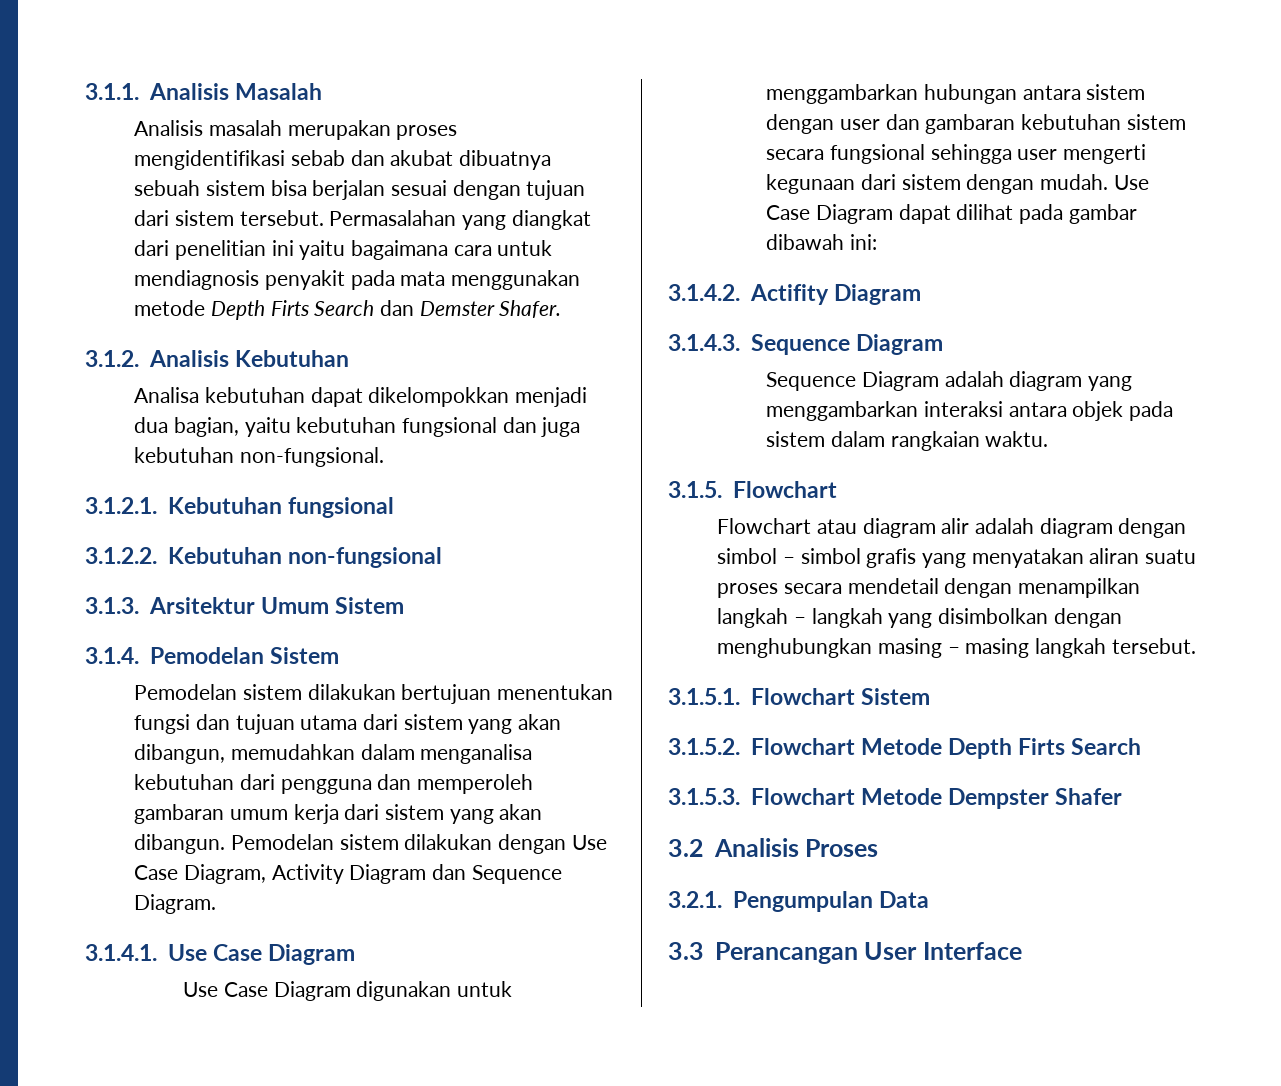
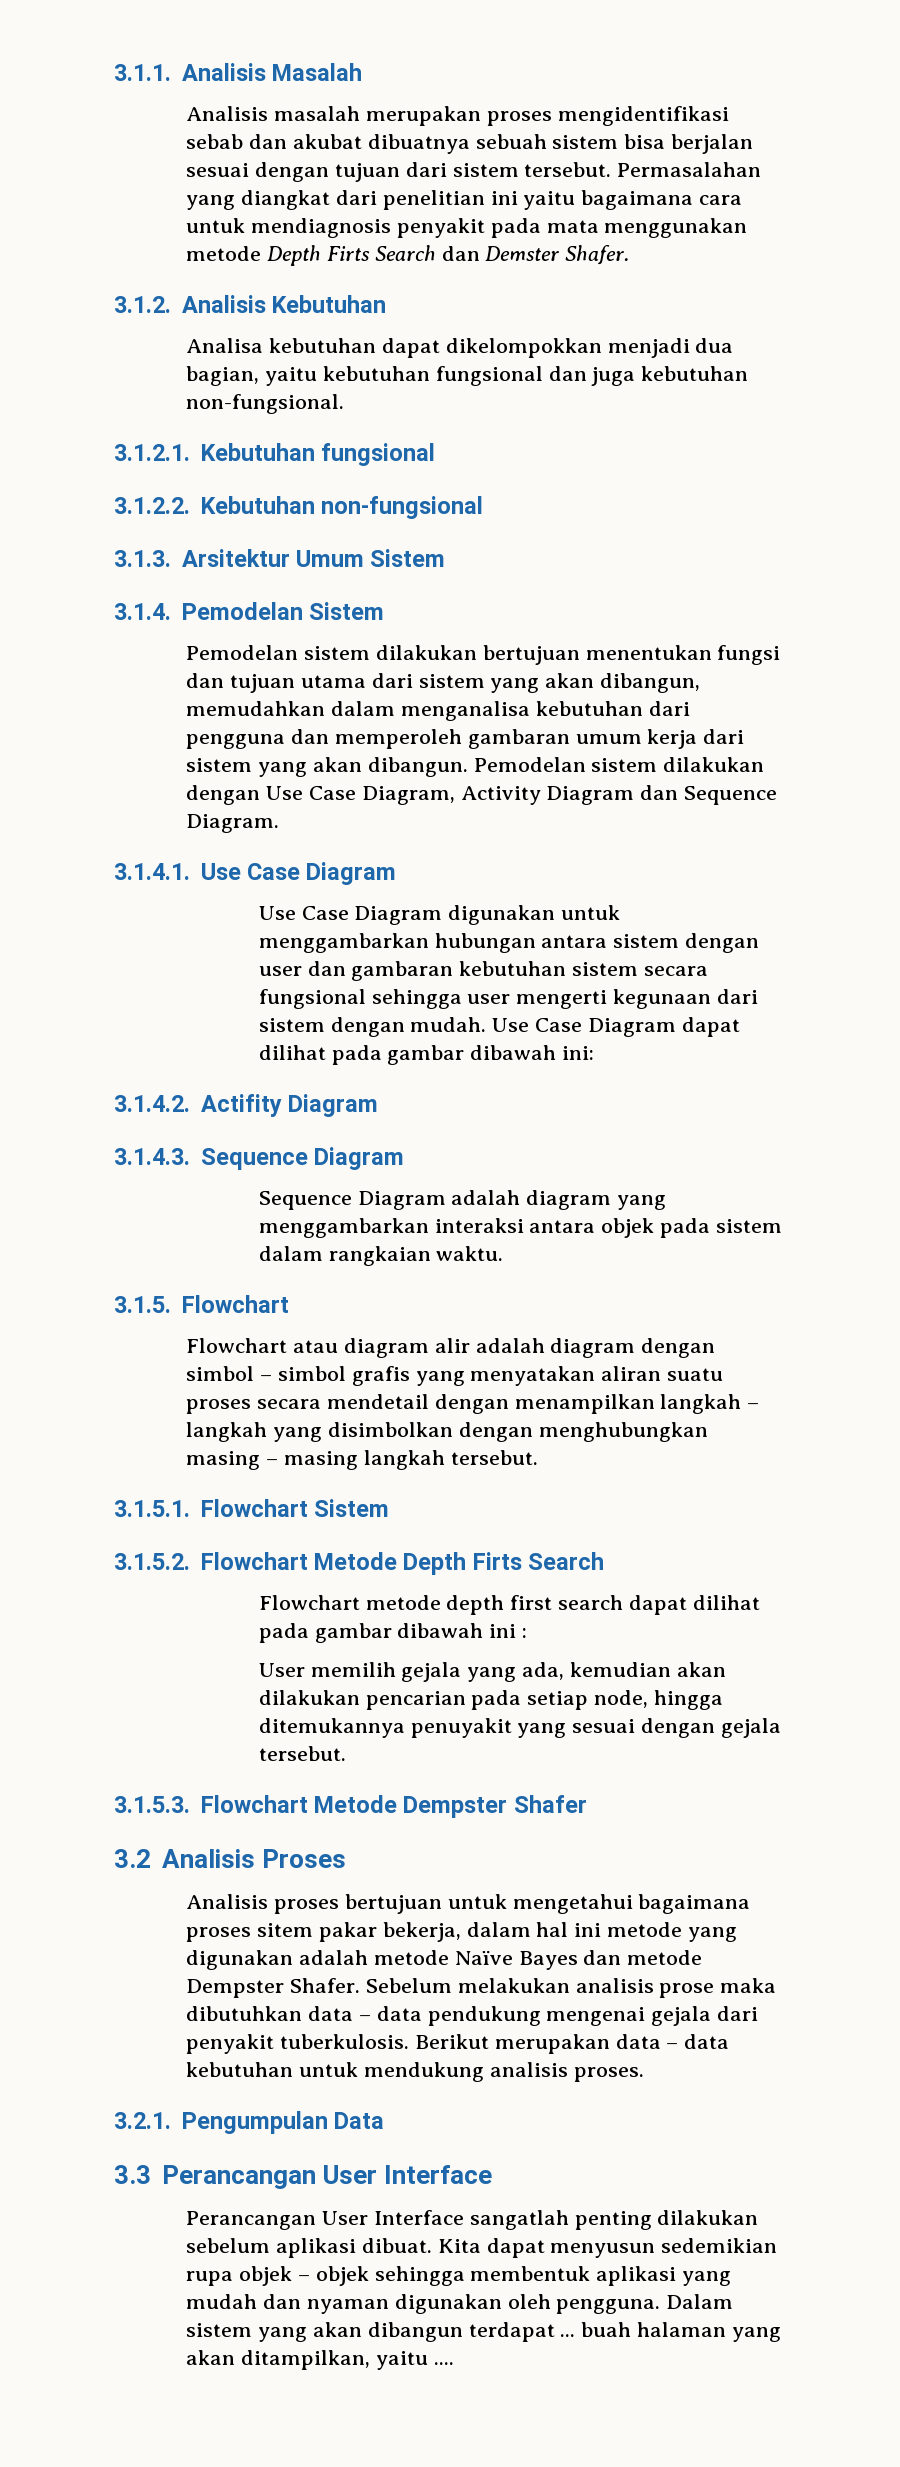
+ Flowchart metode depth first search dapat dilihat pada gambar dibawah ini :
+ User memilih gejala yang ada, kemudian akan dilakukan pencarian pada setiap node, hingga ditemukannya penuyakit yang sesuai dengan gejala tersebut.
+ Analisis proses bertujuan untuk mengetahui bagaimana proses sitem pakar bekerja, dalam hal ini metode yang digunakan adalah metode Naïve Bayes dan metode Dempster Shafer. Sebelum melakukan analisis prose maka dibutuhkan data – data pendukung mengenai gejala dari penyakit tuberkulosis. Berikut merupakan data – data kebutuhan untuk mendukung analisis proses.
+ Perancangan User Interface sangatlah penting dilakukan sebelum aplikasi dibuat. Kita dapat menyusun sedemikian rupa objek – objek sehingga membentuk aplikasi yang mudah dan nyaman digunakan oleh pengguna. Dalam sistem yang akan dibangun terdapat ... buah halaman yang akan ditampilkan, yaitu ....

